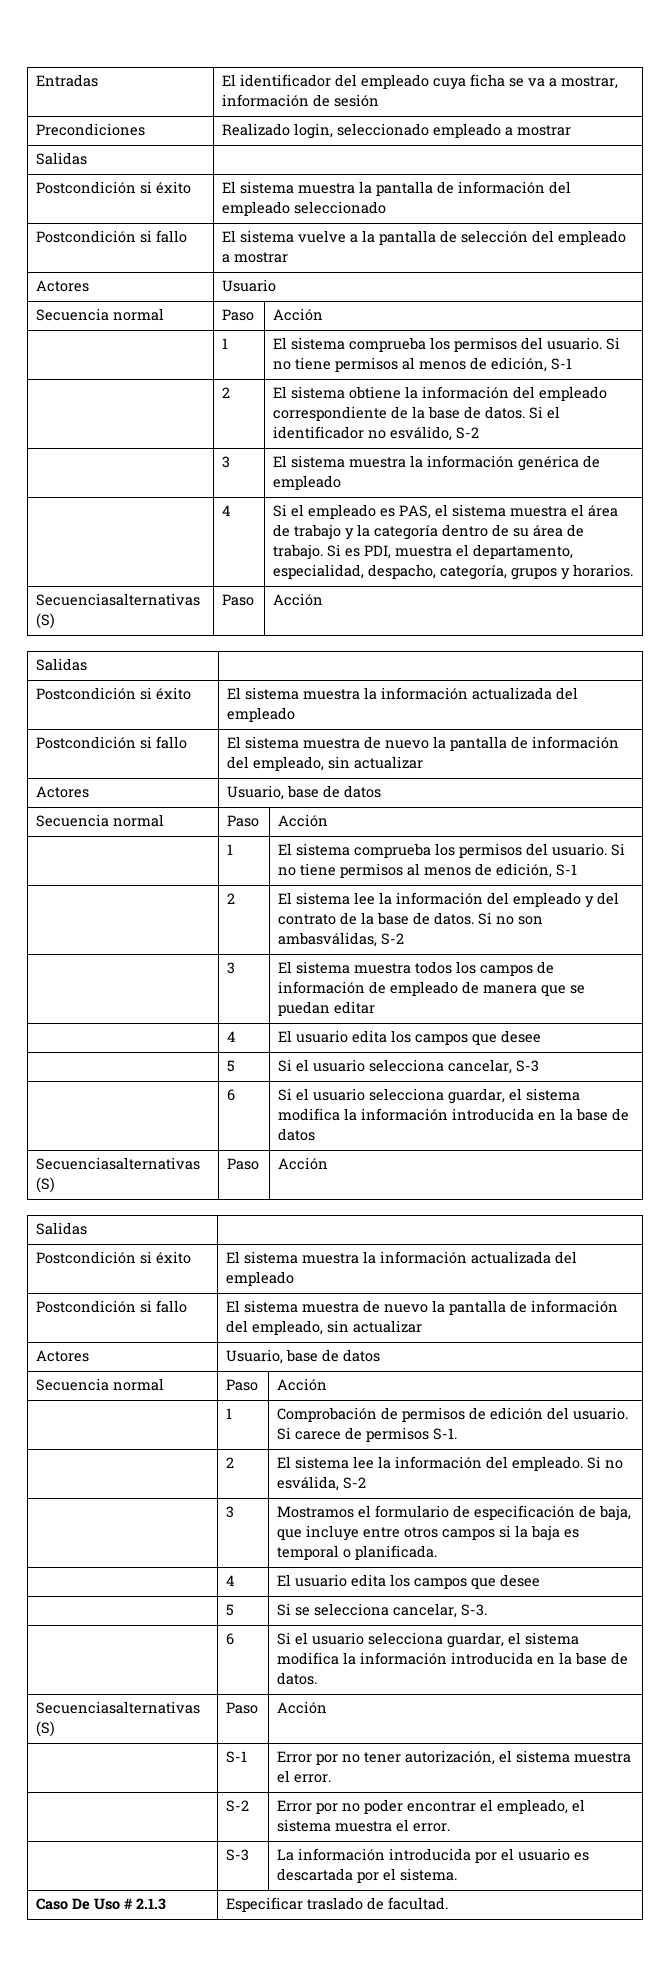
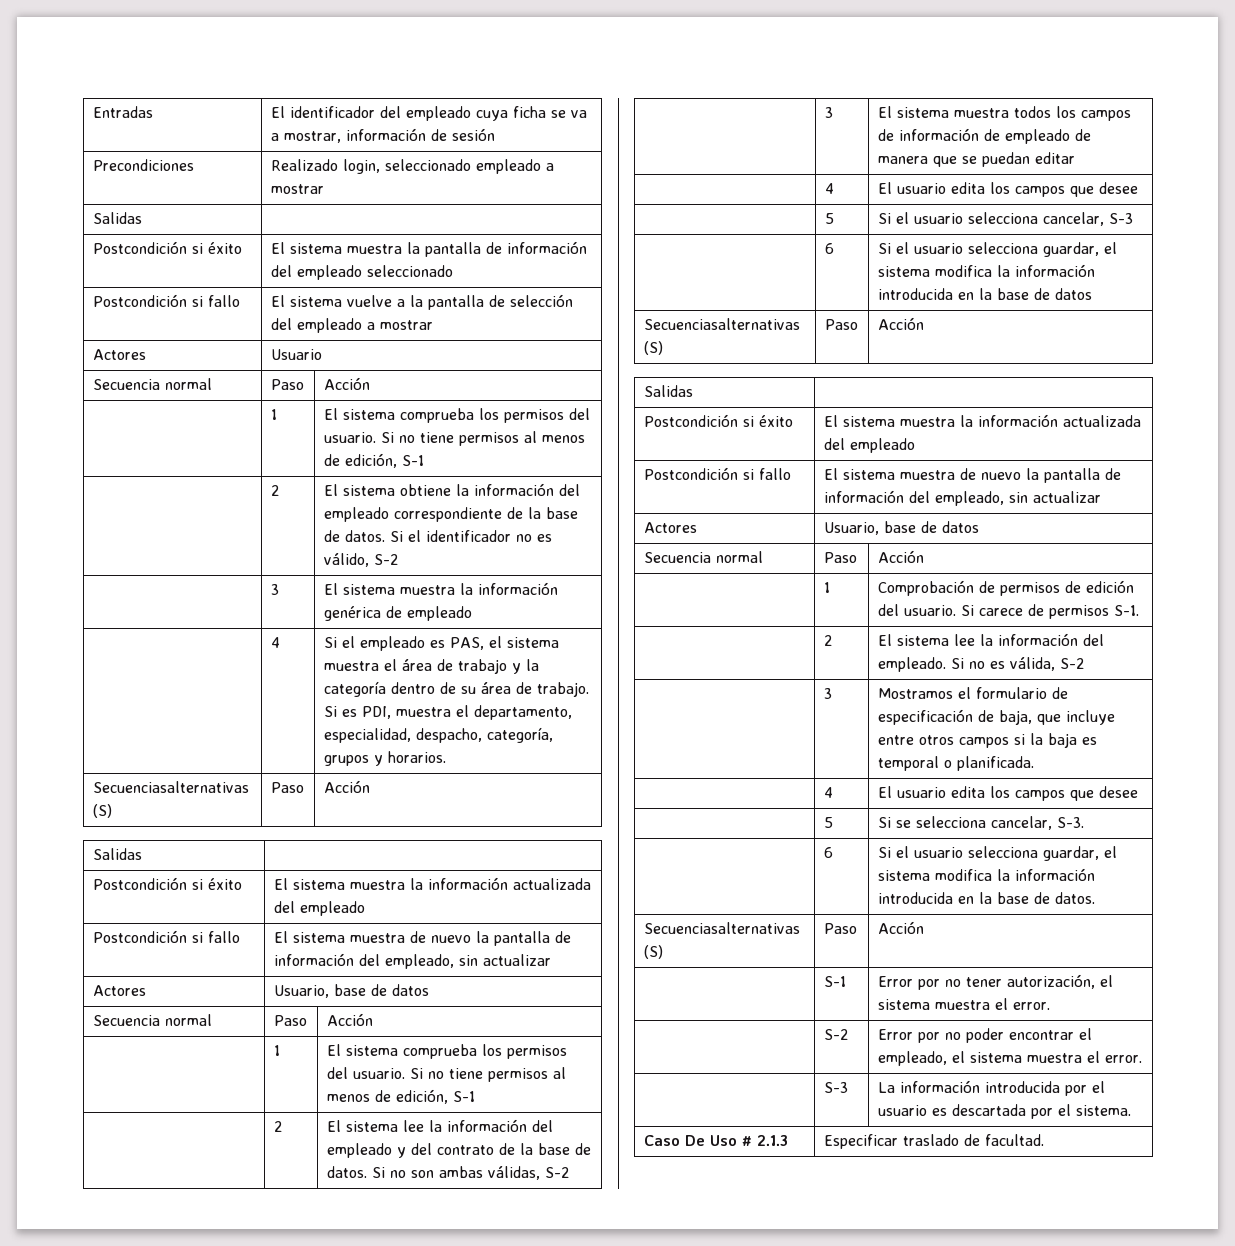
- | 2 | El sistema obtiene la información del empleado correspondiente de la base de datos. Si el identificador no esválido, S-2
+ | 2 | El sistema obtiene la información del empleado correspondiente de la base de datos. Si el identificador no es válido, S-2
- | 2 | El sistema lee la información del empleado y del contrato de la base de datos. Si no son ambasválidas, S-2
+ | 2 | El sistema lee la información del empleado y del contrato de la base de datos. Si no son ambas válidas, S-2
- | 2 | El sistema lee la información del empleado. Si no esválida, S-2
+ | 2 | El sistema lee la información del empleado. Si no es válida, S-2

